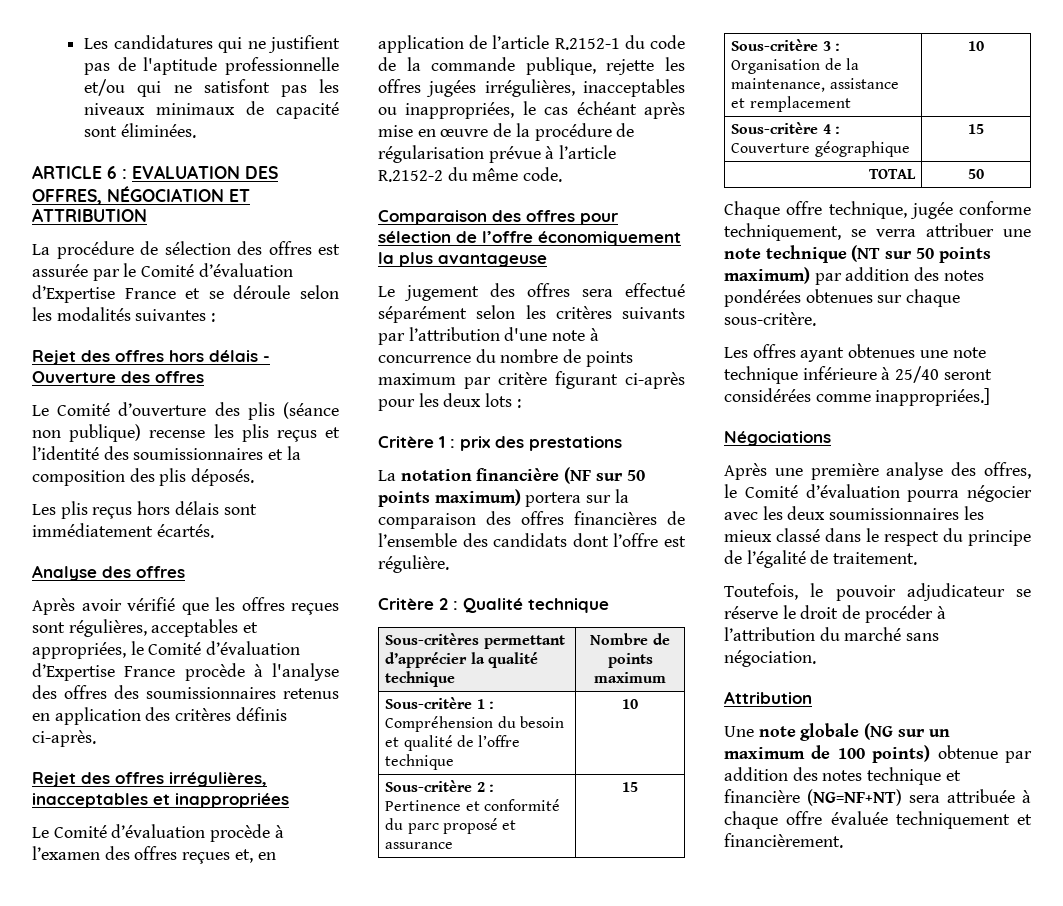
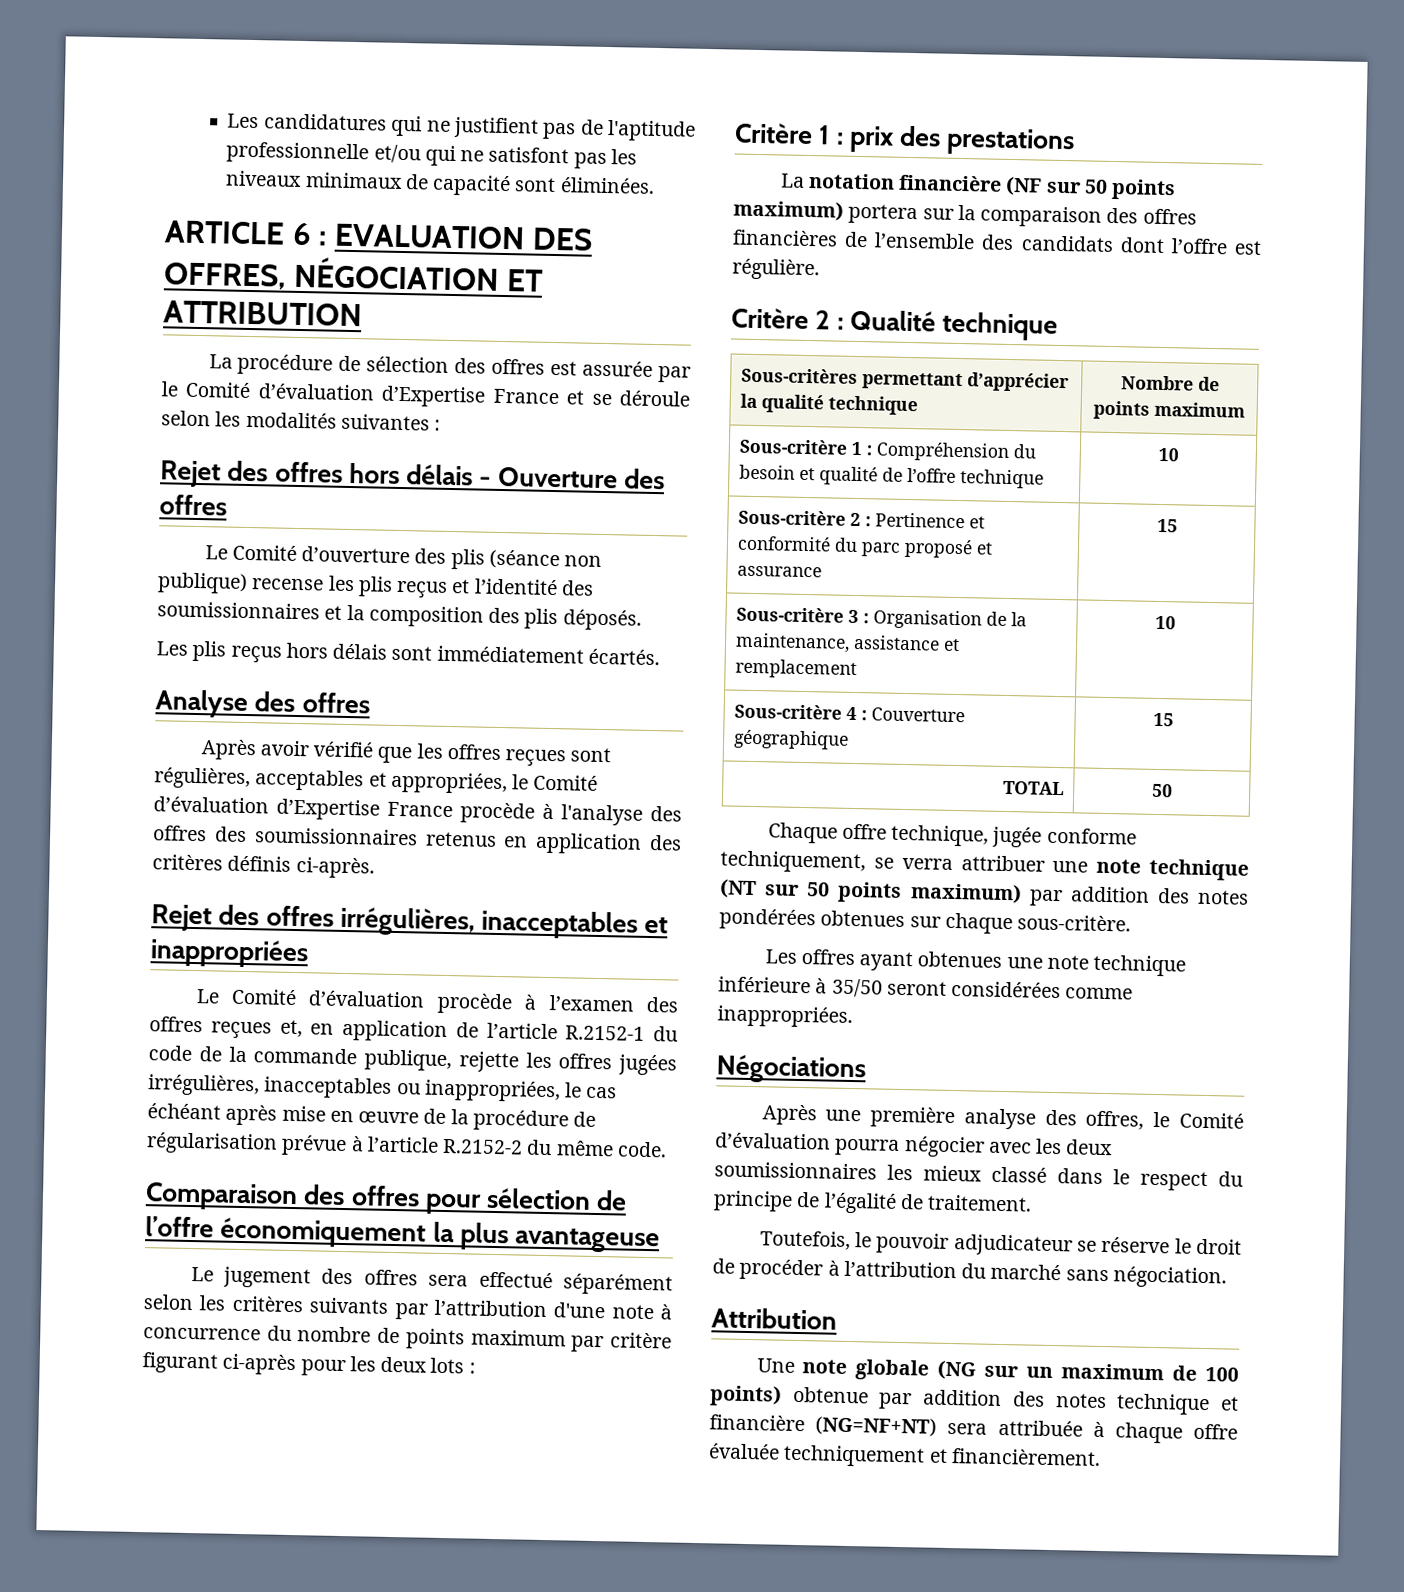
- Les offres ayant obtenues une note technique inférieure à 25/40 seront considérées comme inappropriées.]
+ Les offres ayant obtenues une note technique inférieure à 35/50 seront considérées comme inappropriées.

